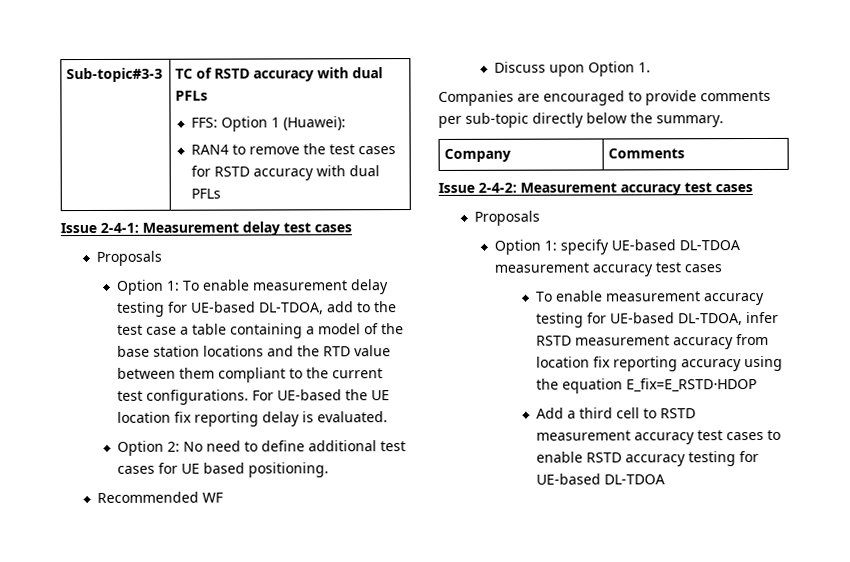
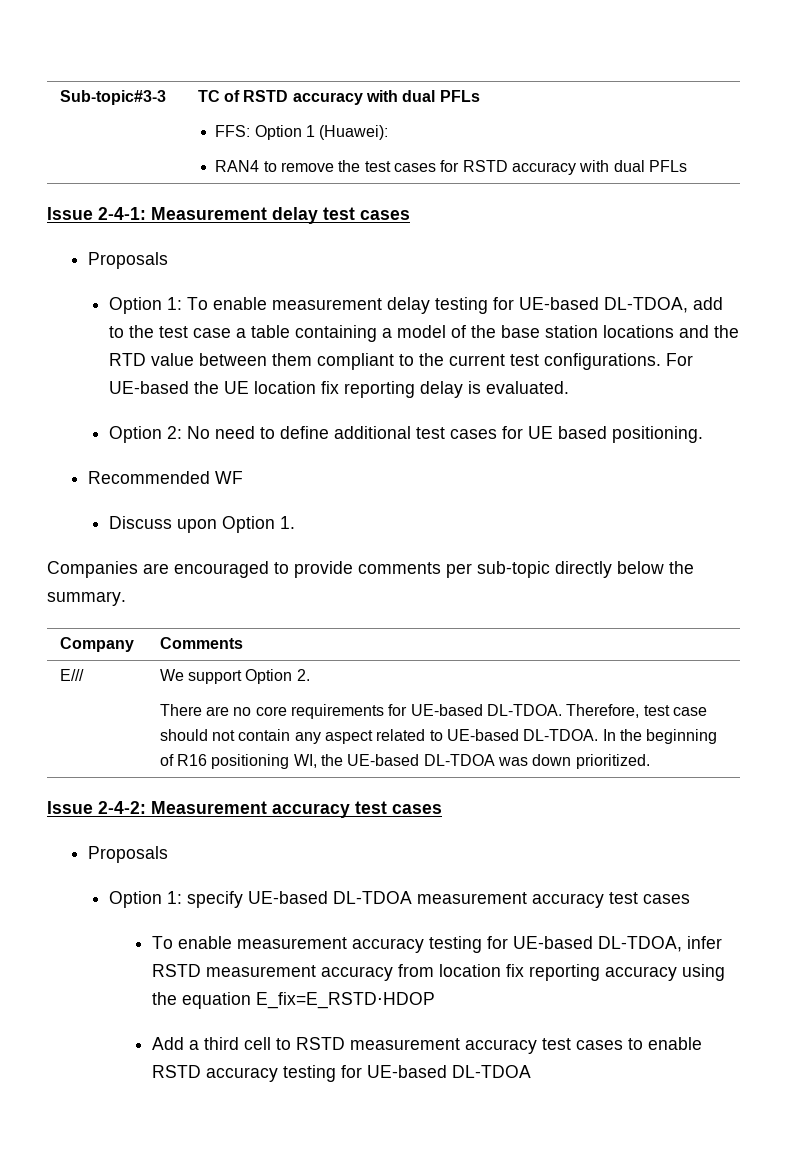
+ E/// | We support Option 2.
+ There are no core requirements for UE-based DL-TDOA. Therefore, test case should not contain any aspect related to UE-based DL-TDOA. In the beginning of R16 positioning WI, the UE-based DL-TDOA was down prioritized.

